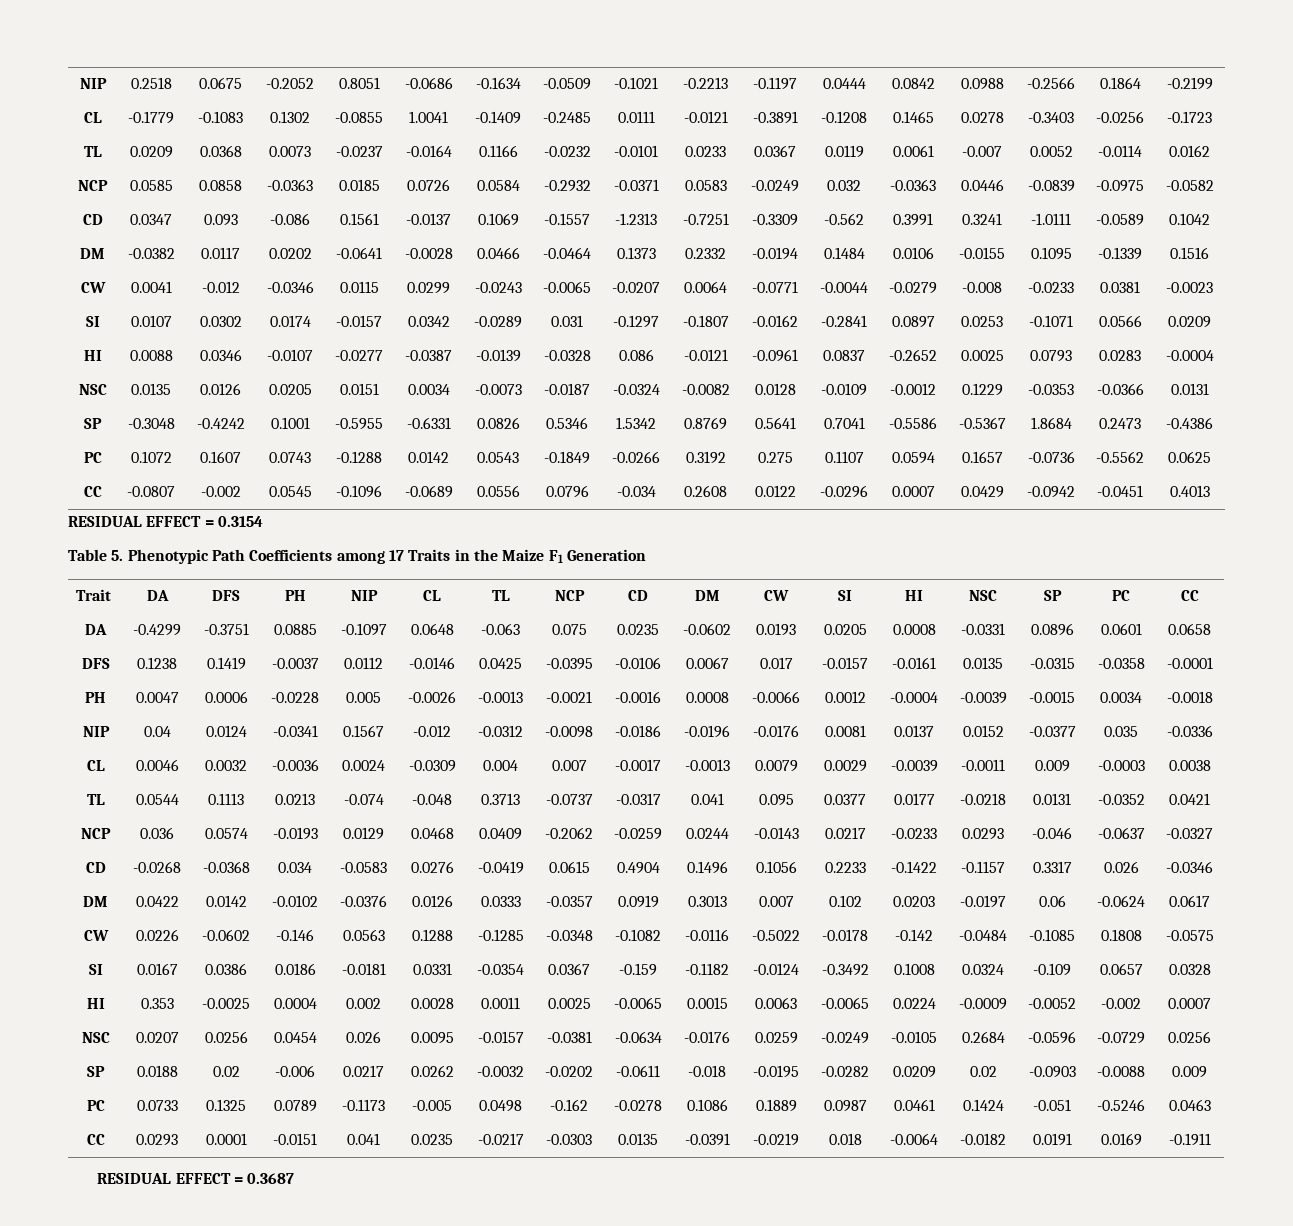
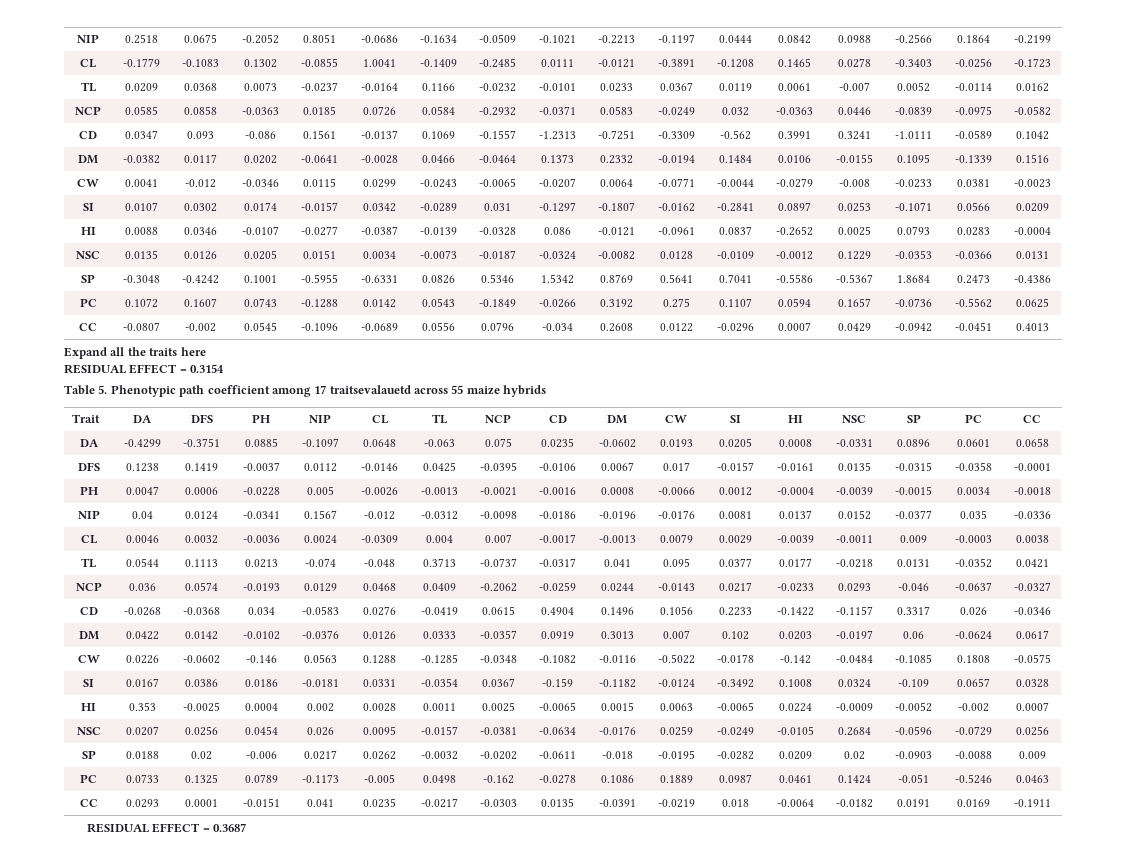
+ Expand all the traits here
- Table 5. Phenotypic Path Coefficients among 17 Traits in the Maize F1 Generation
+ Table 5. Phenotypic path coefficient among 17 traitsevalauetd across 55 maize hybrids

